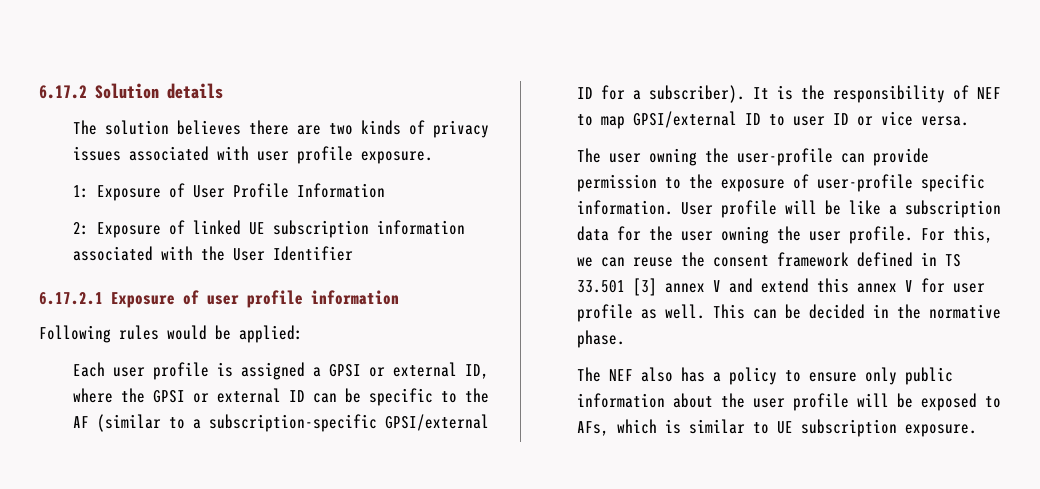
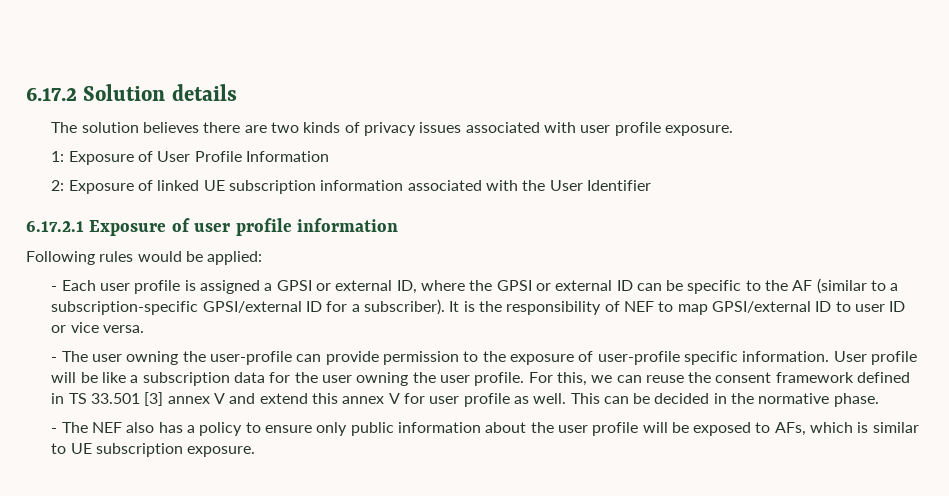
- Each user profile is assigned a GPSI or external ID, where the GPSI or external ID can be specific to the AF (similar to a subscription-specific GPSI/external ID for a subscriber).
+ - Each user profile is assigned a GPSI or external ID, where the GPSI or external ID can be specific to the AF (similar to a subscription-specific GPSI/external ID for a subscriber).
- The user owning the user-profile can provide permission to the exposure of user-profile specific information.
+ - The user owning the user-profile can provide permission to the exposure of user-profile specific information.
- The NEF also has a policy to ensure only public information about the user profile will be exposed to AFs, which is similar to UE subscription exposure.
+ - The NEF also has a policy to ensure only public information about the user profile will be exposed to AFs, which is similar to UE subscription exposure.

